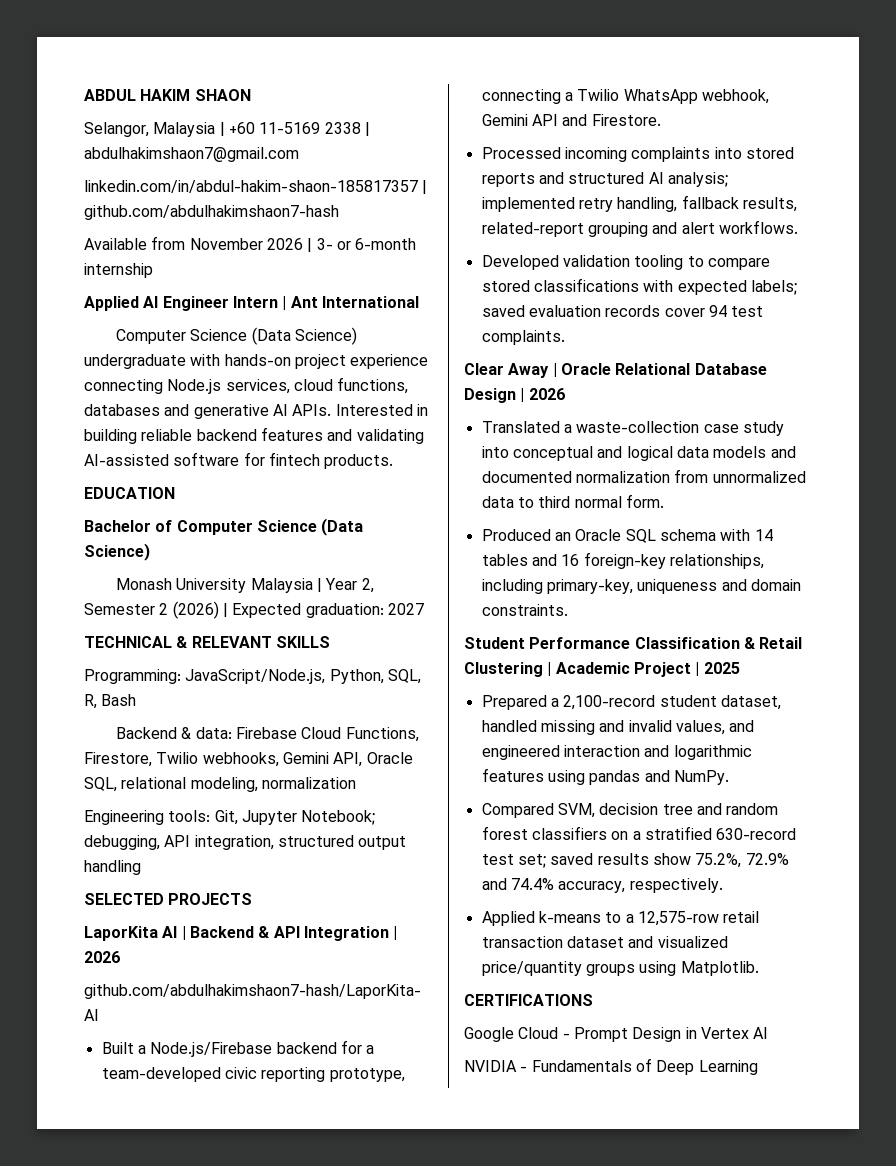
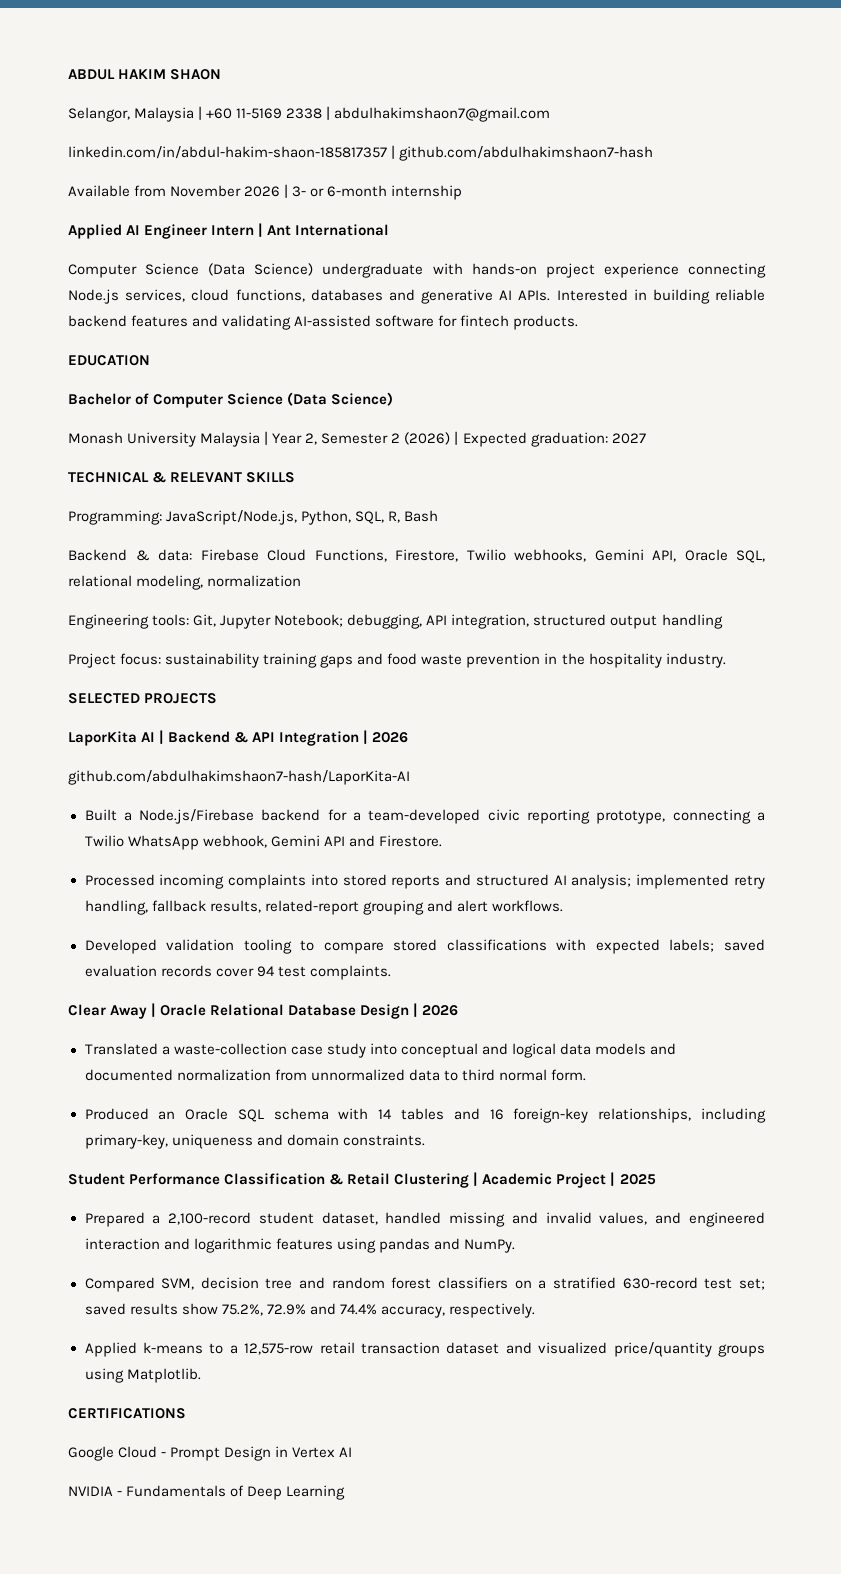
+ Project focus: sustainability training gaps and food waste prevention in the hospitality industry.

